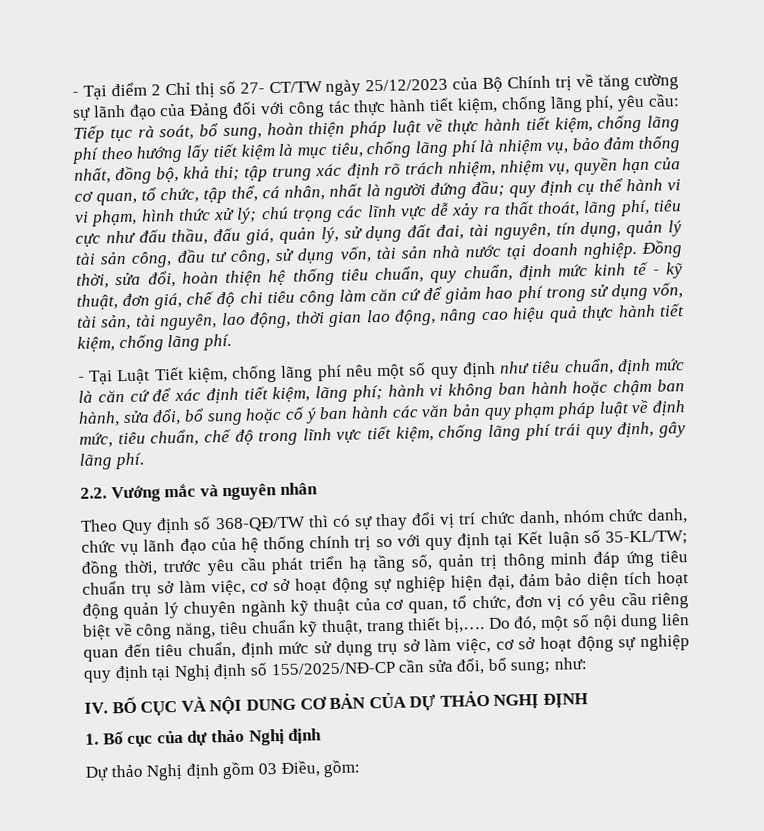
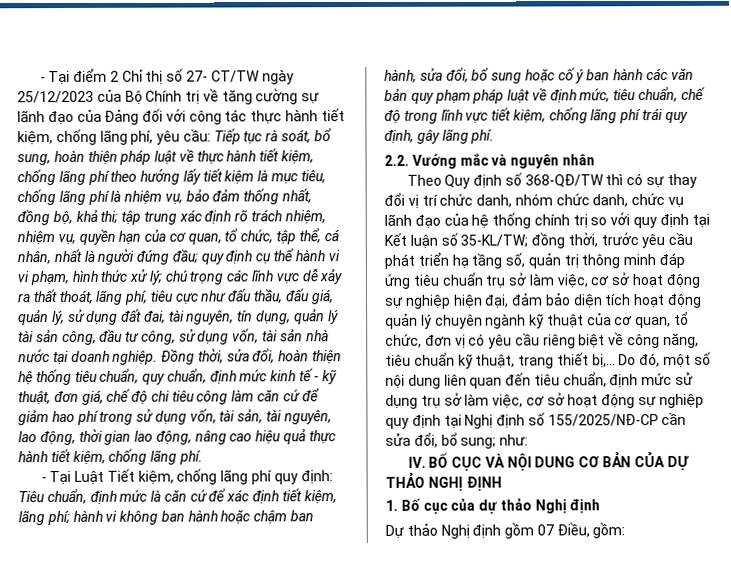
- - Tại Luật Tiết kiệm, chống lãng phí nêu một số quy định như tiêu chuẩn, định mức là căn cứ để xác định tiết kiệm, lãng phí;
+ - Tại Luật Tiết kiệm, chống lãng phí quy định: Tiêu chuẩn, định mức là căn cứ để xác định tiết kiệm, lãng phí;
- đồng thời, trước yêu cầu phát triển hạ tầng số, quản trị thông minh đáp ứng tiêu chuẩn trụ sở làm việc, cơ sở hoạt động sự nghiệp hiện đại, đảm bảo diện tích hoạt động quản lý chuyên ngành kỹ thuật của cơ quan, tổ chức, đơn vị có yêu cầu riêng biệt về công năng, tiêu chuẩn kỹ thuật, trang thiết bị,….
+ đồng thời, trước yêu cầu phát triển hạ tầng số, quản trị thông minh đáp ứng tiêu chuẩn trụ sở làm việc, cơ sở hoạt động sự nghiệp hiện đại, đảm bảo diện tích hoạt động quản lý chuyên ngành kỹ thuật của cơ quan, tổ chức, đơn vị có yêu cầu riêng biệt về công năng, tiêu chuẩn kỹ thuật, trang thiết bị,…
- Dự thảo Nghị định gồm 03 Điều, gồm:
+ Dự thảo Nghị định gồm 07 Điều, gồm:

